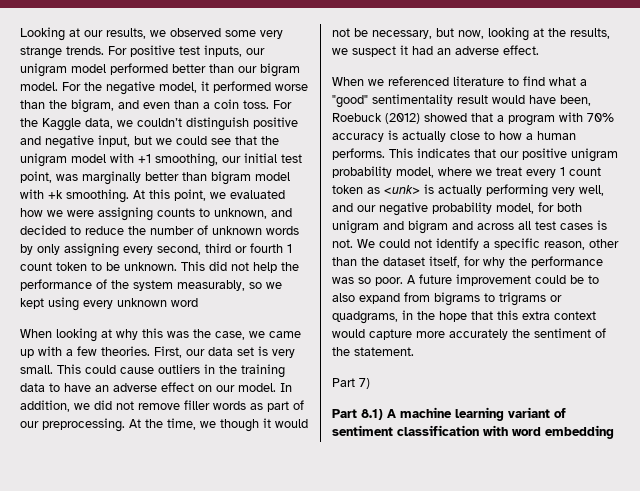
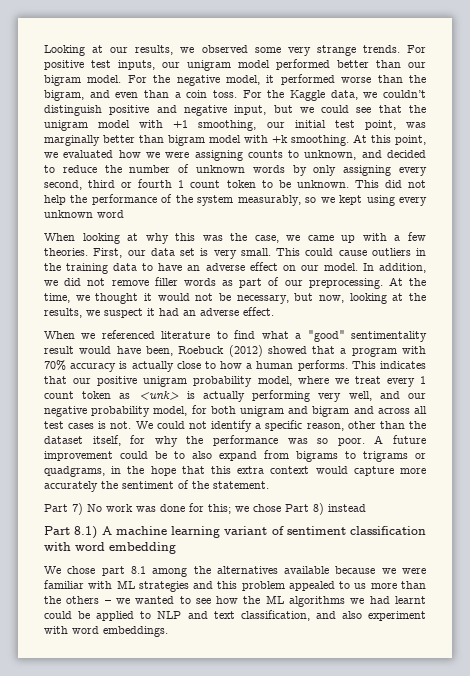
- At the time, we though it would not be necessary, but now, looking at the results, we suspect it had an adverse effect.
+ At the time, we thought it would not be necessary, but now, looking at the results, we suspect it had an adverse effect.
- Part 7)
+ Part 7) No work was done for this; we chose Part 8) instead
+ We chose part 8.1 among the alternatives available because we were familiar with ML strategies and this problem appealed to us more than the others – we wanted to see how the ML algorithms we had learnt could be applied to NLP and text classification, and also experiment with word embeddings.

